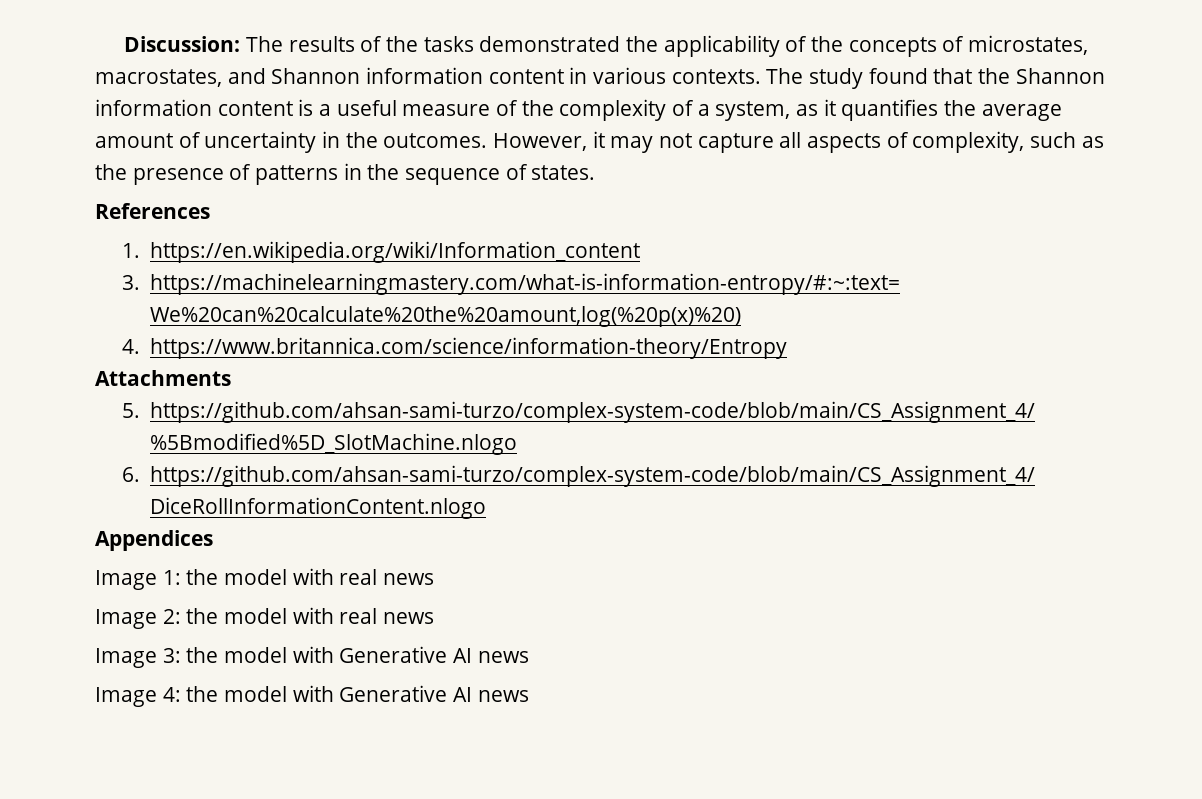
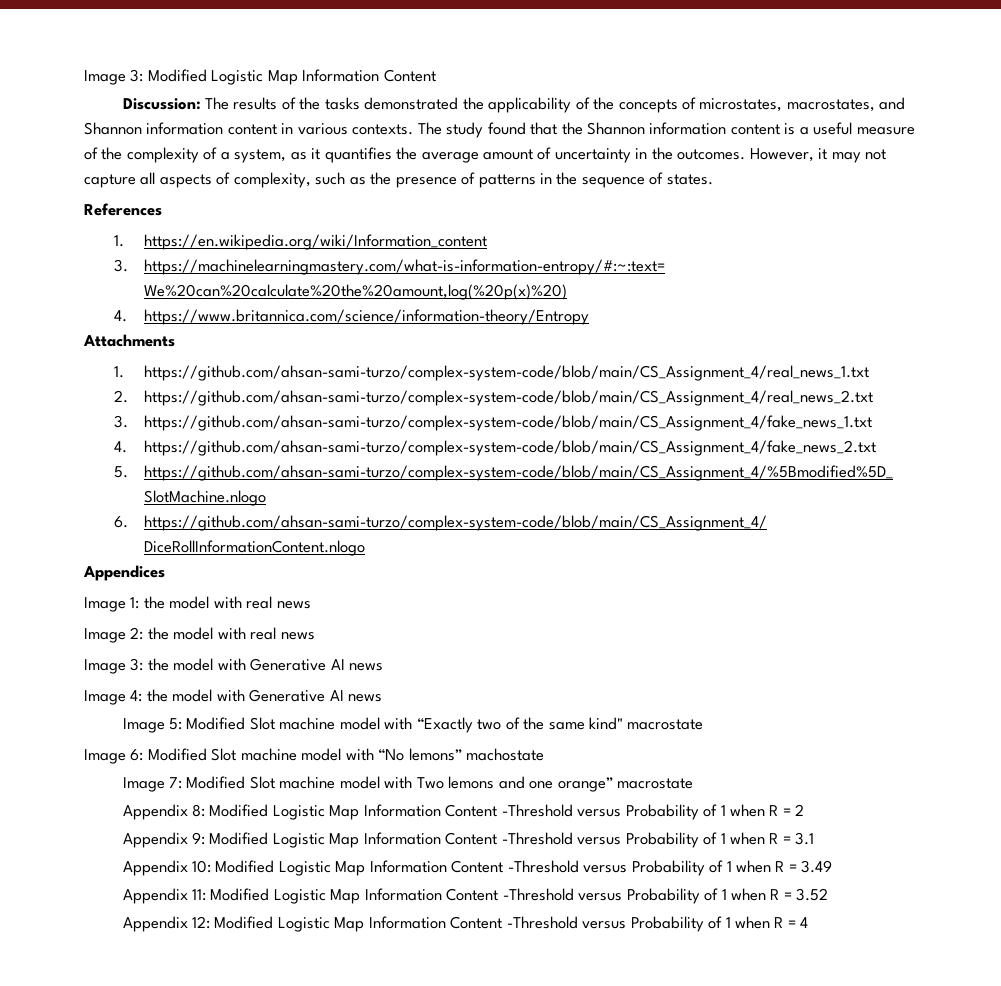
+ Image 3: Modified Logistic Map Information Content
+ 1. https://github.com/ahsan-sami-turzo/complex-system-code/blob/main/CS_Assignment_4/real_news_1.txt
+ 2. https://github.com/ahsan-sami-turzo/complex-system-code/blob/main/CS_Assignment_4/real_news_2.txt
+ 3. https://github.com/ahsan-sami-turzo/complex-system-code/blob/main/CS_Assignment_4/fake_news_1.txt
+ 4. https://github.com/ahsan-sami-turzo/complex-system-code/blob/main/CS_Assignment_4/fake_news_2.txt
+ Image 5: Modified Slot machine model with “Exactly two of the same kind" macrostate
+ Image 6: Modified Slot machine model with “No lemons” machostate
+ Image 7: Modified Slot machine model with Two lemons and one orange” macrostate
+ Appendix 8: Modified Logistic Map Information Content -Threshold versus Probability of 1 when R = 2
+ Appendix 9: Modified Logistic Map Information Content -Threshold versus Probability of 1 when R = 3.1
+ Appendix 10: Modified Logistic Map Information Content -Threshold versus Probability of 1 when R = 3.49
+ Appendix 11: Modified Logistic Map Information Content -Threshold versus Probability of 1 when R = 3.52
+ Appendix 12: Modified Logistic Map Information Content -Threshold versus Probability of 1 when R = 4

